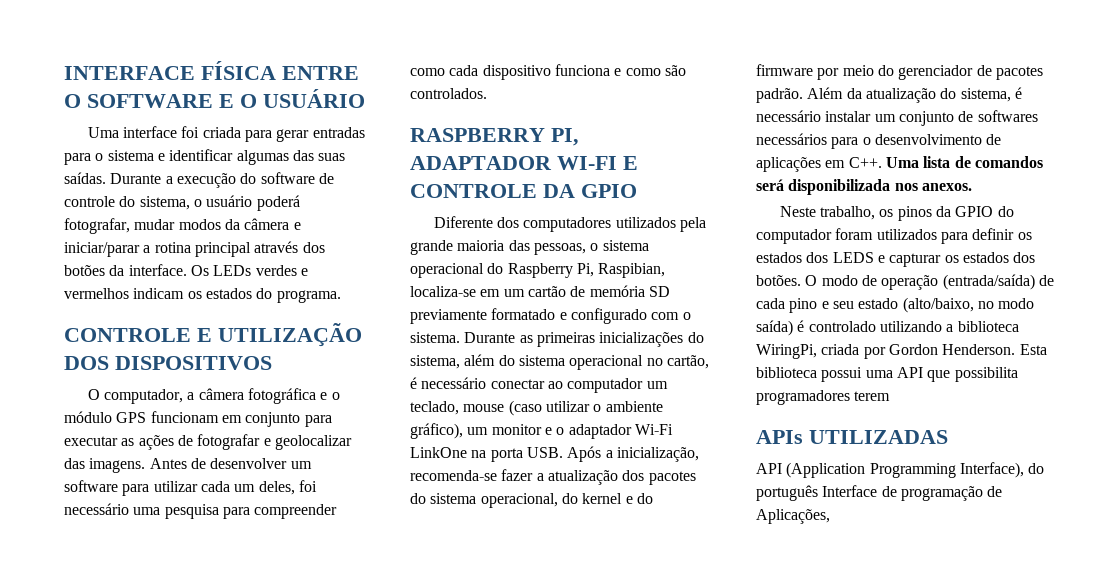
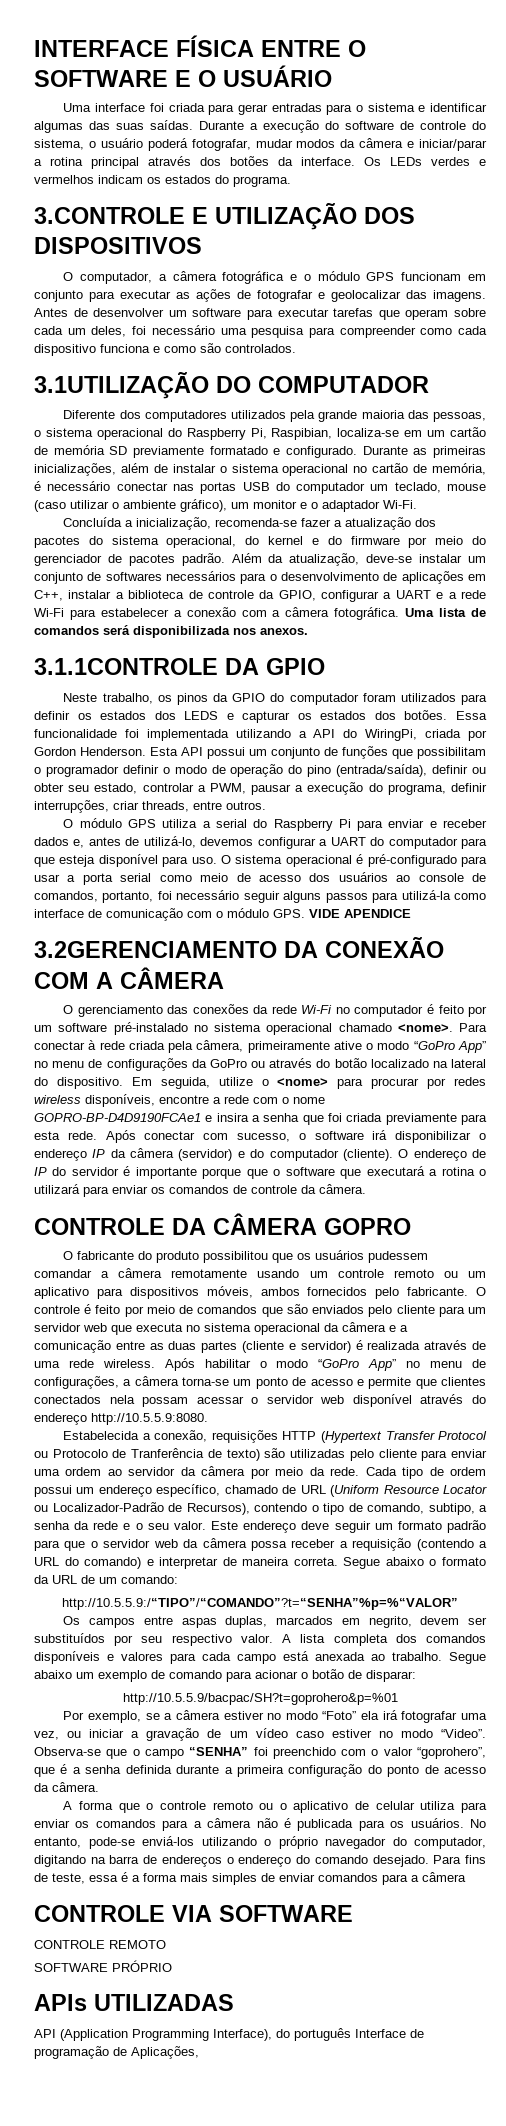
- CONTROLE E UTILIZAÇÃO DOS DISPOSITIVOS
+ 3.CONTROLE E UTILIZAÇÃO DOS DISPOSITIVOS
- Antes de desenvolver um software para utilizar cada um deles, foi necessário uma pesquisa para compreender como cada dispositivo funciona e como são controlados.
+ Antes de desenvolver um software para executar tarefas que operam sobre cada um deles, foi necessário uma pesquisa para compreender como cada dispositivo funciona e como são controlados.
- RASPBERRY PI, ADAPTADOR WI-FI E CONTROLE DA GPIO
+ 3.1UTILIZAÇÃO DO COMPUTADOR
- Diferente dos computadores utilizados pela grande maioria das pessoas, o sistema operacional do Raspberry Pi, Raspibian, localiza-se em um cartão de memória SD previamente formatado e configurado com o sistema. Durante as primeiras inicializações do sistema, além do sistema operacional no cartão, é necessário conectar ao computador um teclado, mouse (caso utilizar o ambiente gráfico), um monitor e o adaptador Wi-Fi LinkOne na porta USB. Após a inicialização, recomenda-se fazer a atualização dos pacotes do sistema operacional, do kernel e do firmware por meio do gerenciador de pacotes padrão.
+ Diferente dos computadores utilizados pela grande maioria das pessoas, o sistema operacional do Raspberry Pi, Raspibian, localiza-se em um cartão de memória SD previamente formatado e configurado. Durante as primeiras inicializações, além de instalar o sistema operacional no cartão de memória, é necessário conectar nas portas USB do computador um teclado, mouse (caso utilizar o ambiente gráfico), um monitor e o adaptador Wi-Fi.
+ Concluída a inicialização, recomenda-se fazer a atualização dos pacotes do sistema operacional, do kernel e do firmware por meio do gerenciador de pacotes padrão.
- Além da atualização do sistema, é necessário instalar um conjunto de softwares necessários para o desenvolvimento de aplicações em C++. Uma lista de comandos será disponibilizada nos anexos.
+ Além da atualização, deve-se instalar um conjunto de softwares necessários para o desenvolvimento de aplicações em C++, instalar a biblioteca de controle da GPIO, configurar a UART e a rede Wi-Fi para estabelecer a conexão com a câmera fotográfica. Uma lista de comandos será disponibilizada nos anexos.
+ 3.1.1CONTROLE DA GPIO
- O modo de operação (entrada/saída) de cada pino e seu estado (alto/baixo, no modo saída) é controlado utilizando a biblioteca WiringPi, criada por Gordon Henderson.
+ Essa funcionalidade foi implementada utilizando a API do WiringPi, criada por Gordon Henderson.
- Esta biblioteca possui uma API que possibilita programadores terem
+ Esta API possui um conjunto de funções que possibilitam o programador definir o modo de operação do pino (entrada/saída), definir ou obter seu estado, controlar a PWM, pausar a execução do programa, definir interrupções, criar threads, entre outros.
+ O módulo GPS utiliza a serial do Raspberry Pi para enviar e receber dados e, antes de utilizá-lo, devemos configurar a UART do computador para que esteja disponível para uso. O sistema operacional é pré-configurado para usar a porta serial como meio de acesso dos usuários ao console de comandos, portanto, foi necessário seguir alguns passos para utilizá-la como interface de comunicação com o módulo GPS. VIDE APENDICE
+ 3.2GERENCIAMENTO DA CONEXÃO COM A CÂMERA
+ O gerenciamento das conexões da rede Wi-Fi no computador é feito por um software pré-instalado no sistema operacional chamado <nome>. Para conectar à rede criada pela câmera, primeiramente ative o modo “GoPro App” no menu de configurações da GoPro ou através do botão localizado na lateral do dispositivo. Em seguida, utilize o <nome> para procurar por redes wireless disponíveis, encontre a rede com o nome GOPRO-BP-D4D9190FCAe1 e insira a senha que foi criada previamente para esta rede. Após conectar com sucesso, o software irá disponibilizar o endereço IP da câmera (servidor) e do computador (cliente). O endereço de IP do servidor é importante porque que o software que executará a rotina o utilizará para enviar os comandos de controle da câmera.
+ CONTROLE DA CÂMERA GOPRO
+ O fabricante do produto possibilitou que os usuários pudessem comandar a câmera remotamente usando um controle remoto ou um aplicativo para dispositivos móveis, ambos fornecidos pelo fabricante. O controle é feito por meio de comandos que são enviados pelo cliente para um servidor web que executa no sistema operacional da câmera e a comunicação entre as duas partes (cliente e servidor) é realizada através de uma rede wireless. Após habilitar o modo “GoPro App” no menu de configurações, a câmera torna-se um ponto de acesso e permite que clientes conectados nela possam acessar o servidor web disponível através do endereço http://10.5.5.9:8080.
+ Estabelecida a conexão, requisições HTTP (Hypertext Transfer Protocol ou Protocolo de Tranferência de texto) são utilizadas pelo cliente para enviar uma ordem ao servidor da câmera por meio da rede. Cada tipo de ordem possui um endereço específico, chamado de URL (Uniform Resource Locator ou Localizador-Padrão de Recursos), contendo o tipo de comando, subtipo, a senha da rede e o seu valor. Este endereço deve seguir um formato padrão para que o servidor web da câmera possa receber a requisição (contendo a URL do comando) e interpretar de maneira correta. Segue abaixo o formato da URL de um comando:
+ http://10.5.5.9:/“TIPO”/“COMANDO”?t=“SENHA”%p=%“VALOR”
+ Os campos entre aspas duplas, marcados em negrito, devem ser substituídos por seu respectivo valor. A lista completa dos comandos disponíveis e valores para cada campo está anexada ao trabalho. Segue abaixo um exemplo de comando para acionar o botão de disparar:
+ http://10.5.5.9/bacpac/SH?t=goprohero&p=%01
+ Por exemplo, se a câmera estiver no modo “Foto” ela irá fotografar uma vez, ou iniciar a gravação de um vídeo caso estiver no modo “Video”. Observa-se que o campo “SENHA” foi preenchido com o valor “goprohero”, que é a senha definida durante a primeira configuração do ponto de acesso da câmera.
+ A forma que o controle remoto ou o aplicativo de celular utiliza para enviar os comandos para a câmera não é publicada para os usuários. No entanto, pode-se enviá-los utilizando o próprio navegador do computador, digitando na barra de endereços o endereço do comando desejado. Para fins de teste, essa é a forma mais simples de enviar comandos para a câmera
+ CONTROLE VIA SOFTWARE
+ CONTROLE REMOTO
+ SOFTWARE PRÓPRIO

